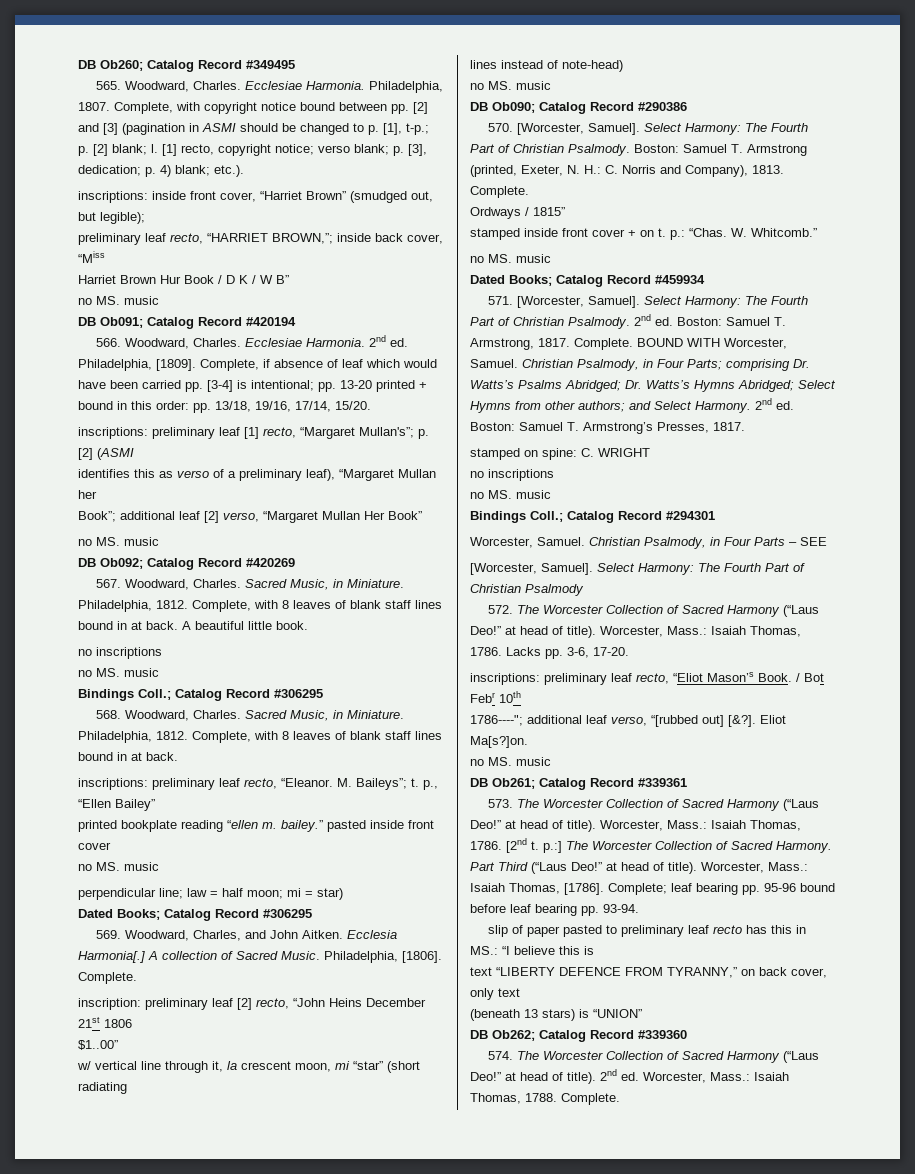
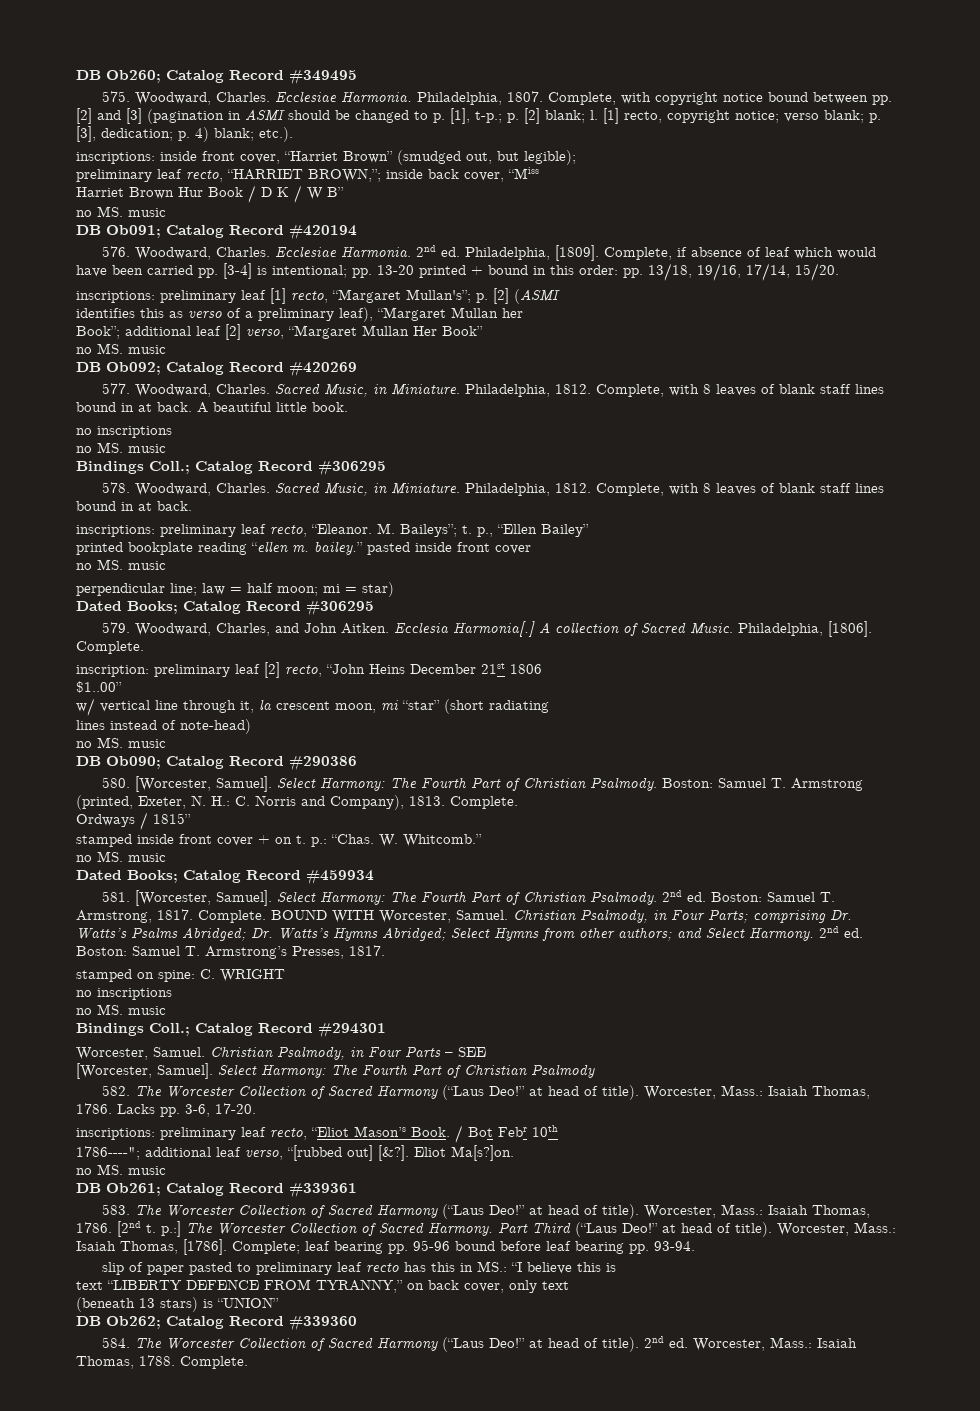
- 565. Woodward, Charles.
+ 575. Woodward, Charles.
- 566. Woodward, Charles.
+ 576. Woodward, Charles.
- 567. Woodward, Charles.
+ 577. Woodward, Charles.
- 568. Woodward, Charles.
+ 578. Woodward, Charles.
- 569. Woodward, Charles, and John Aitken.
+ 579. Woodward, Charles, and John Aitken.
- 570. [Worcester, Samuel].
+ 580. [Worcester, Samuel].
- 571. [Worcester, Samuel].
+ 581. [Worcester, Samuel].
- 572. The Worcester Collection of Sacred Harmony (“Laus Deo!” at head of title).
+ 582. The Worcester Collection of Sacred Harmony (“Laus Deo!” at head of title).
- 573. The Worcester Collection of Sacred Harmony (“Laus Deo!” at head of title).
+ 583. The Worcester Collection of Sacred Harmony (“Laus Deo!” at head of title).
- 574. The Worcester Collection of Sacred Harmony (“Laus Deo!” at head of title).
+ 584. The Worcester Collection of Sacred Harmony (“Laus Deo!” at head of title).

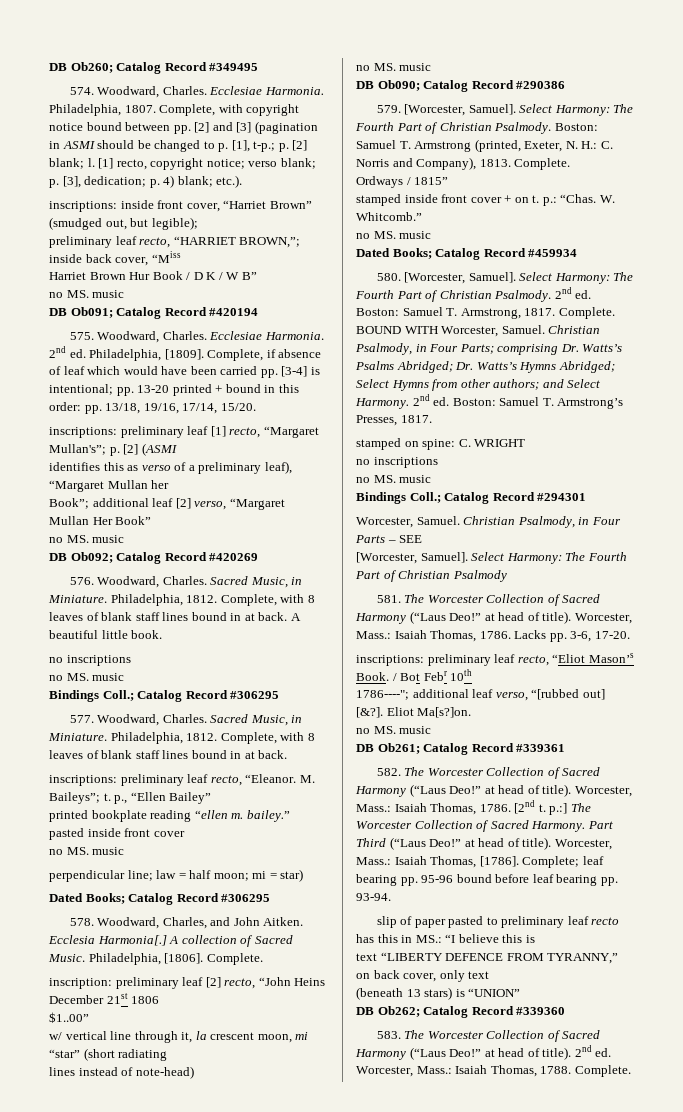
- 575. Woodward, Charles.
+ 574. Woodward, Charles.
- 576. Woodward, Charles.
+ 575. Woodward, Charles.
- 577. Woodward, Charles.
+ 576. Woodward, Charles.
- 578. Woodward, Charles.
+ 577. Woodward, Charles.
- 579. Woodward, Charles, and John Aitken.
+ 578. Woodward, Charles, and John Aitken.
- 580. [Worcester, Samuel].
+ 579. [Worcester, Samuel].
- 581. [Worcester, Samuel].
+ 580. [Worcester, Samuel].
- 582. The Worcester Collection of Sacred Harmony (“Laus Deo!” at head of title).
+ 581. The Worcester Collection of Sacred Harmony (“Laus Deo!” at head of title).
- 583. The Worcester Collection of Sacred Harmony (“Laus Deo!” at head of title).
+ 582. The Worcester Collection of Sacred Harmony (“Laus Deo!” at head of title).
- 584. The Worcester Collection of Sacred Harmony (“Laus Deo!” at head of title).
+ 583. The Worcester Collection of Sacred Harmony (“Laus Deo!” at head of title).

